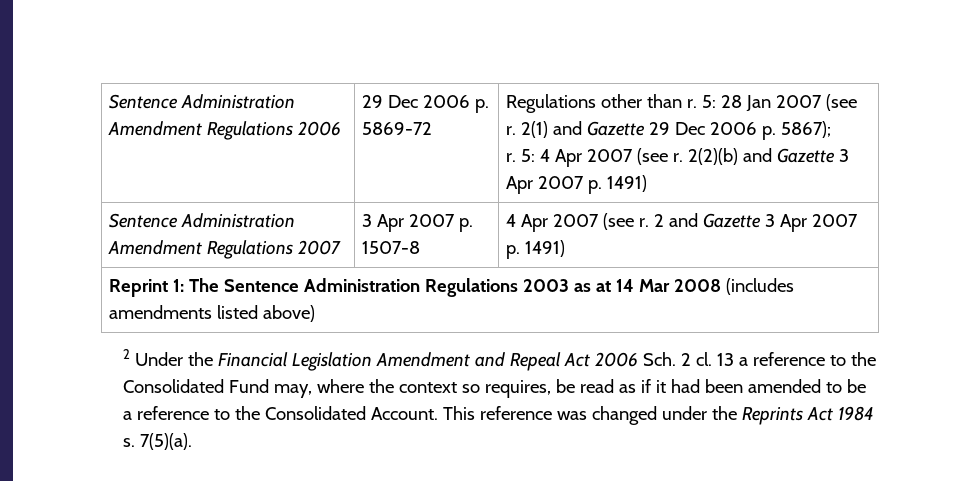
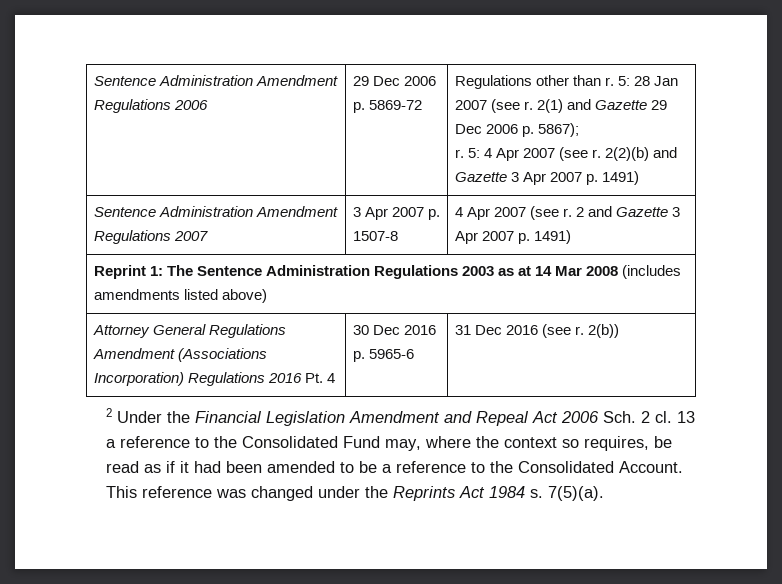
+ Attorney General Regulations Amendment (Associations Incorporation) Regulations 2016 Pt. 4 | 30 Dec 2016 p. 5965-6 | 31 Dec 2016 (see r. 2(b))

